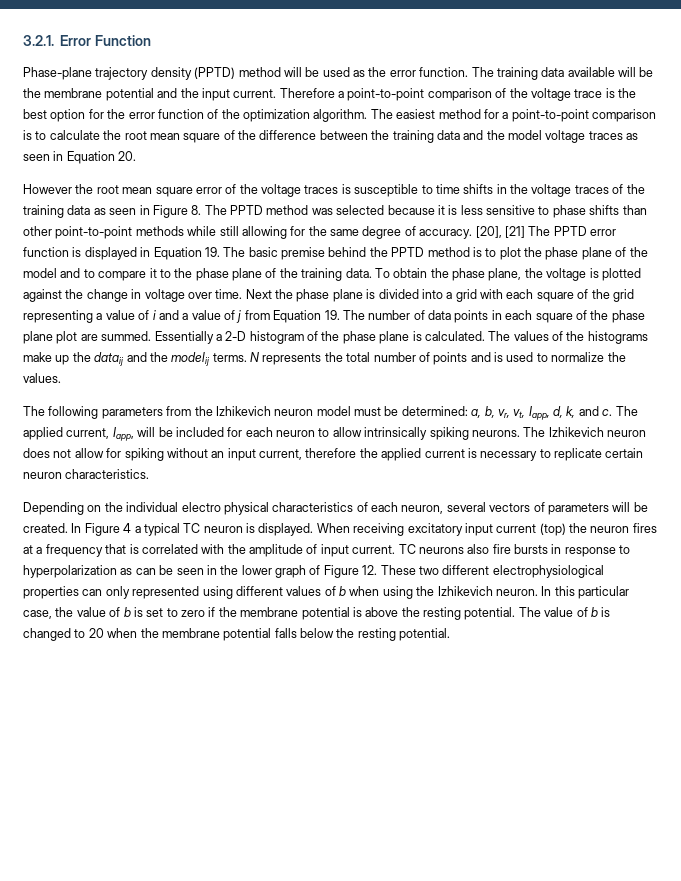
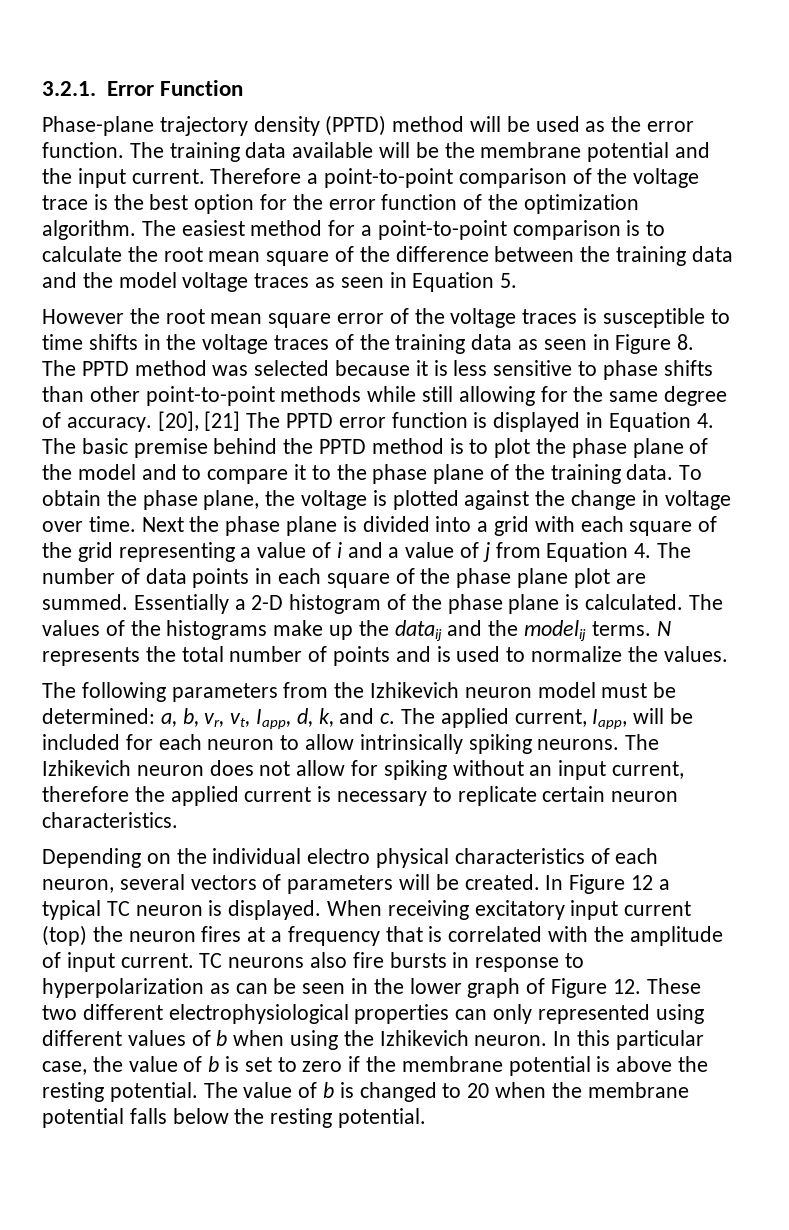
- The easiest method for a point-to-point comparison is to calculate the root mean square of the difference between the training data and the model voltage traces as seen in Equation 20.
+ The easiest method for a point-to-point comparison is to calculate the root mean square of the difference between the training data and the model voltage traces as seen in Equation 5.
- [20], [21] The PPTD error function is displayed in Equation 19. The basic premise behind the PPTD method is to plot the phase plane of the model and to compare it to the phase plane of the training data.
+ [20], [21] The PPTD error function is displayed in Equation 4. The basic premise behind the PPTD method is to plot the phase plane of the model and to compare it to the phase plane of the training data.
- Next the phase plane is divided into a grid with each square of the grid representing a value of i and a value of j from Equation 19. The number of data points in each square of the phase plane plot are summed.
+ Next the phase plane is divided into a grid with each square of the grid representing a value of i and a value of j from Equation 4. The number of data points in each square of the phase plane plot are summed.
- In Figure 4 a typical TC neuron is displayed.
+ In Figure 12 a typical TC neuron is displayed.

